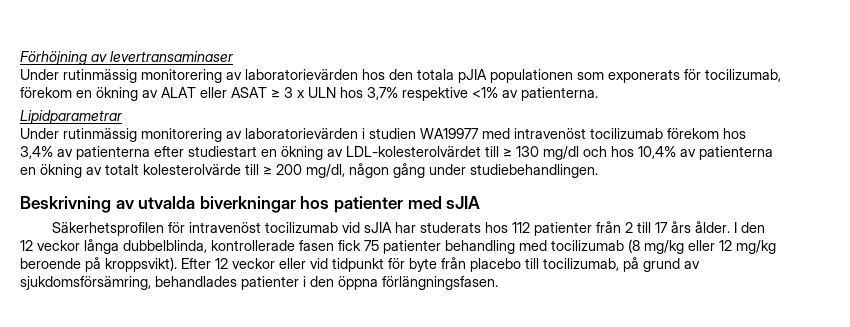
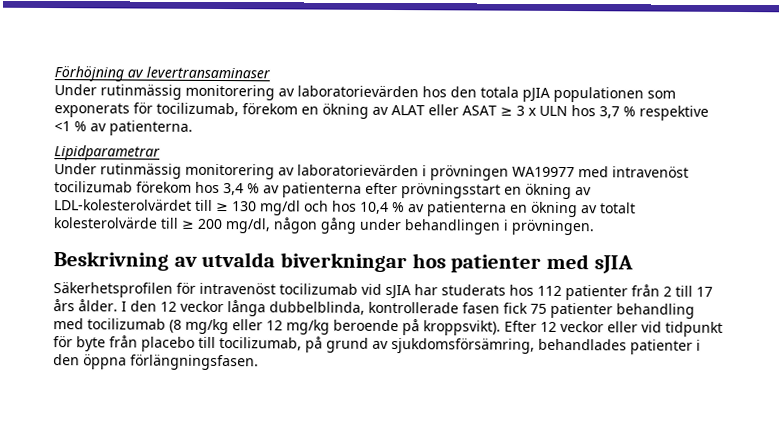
- Under rutinmässig monitorering av laboratorievärden hos den totala pJIA populationen som exponerats för tocilizumab, förekom en ökning av ALAT eller ASAT ≥ 3 x ULN hos 3,7% respektive <1% av patienterna.
+ Under rutinmässig monitorering av laboratorievärden hos den totala pJIA populationen som exponerats för tocilizumab, förekom en ökning av ALAT eller ASAT ≥ 3 x ULN hos 3,7 % respektive <1 % av patienterna.
- Under rutinmässig monitorering av laboratorievärden i studien WA19977 med intravenöst tocilizumab förekom hos 3,4% av patienterna efter studiestart en ökning av LDL-kolesterolvärdet till ≥ 130 mg/dl och hos 10,4% av patienterna en ökning av totalt kolesterolvärde till ≥ 200 mg/dl, någon gång under studiebehandlingen.
+ Under rutinmässig monitorering av laboratorievärden i prövningen WA19977 med intravenöst tocilizumab förekom hos 3,4 % av patienterna efter prövningsstart en ökning av LDL-kolesterolvärdet till ≥ 130 mg/dl och hos 10,4 % av patienterna en ökning av totalt kolesterolvärde till ≥ 200 mg/dl, någon gång under behandlingen i prövningen.

